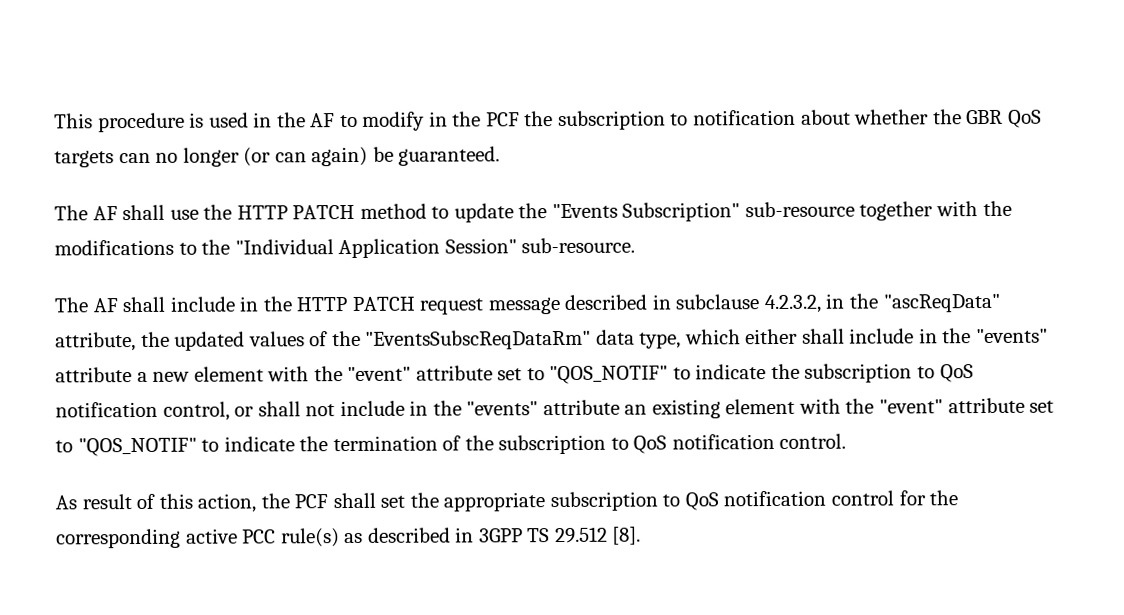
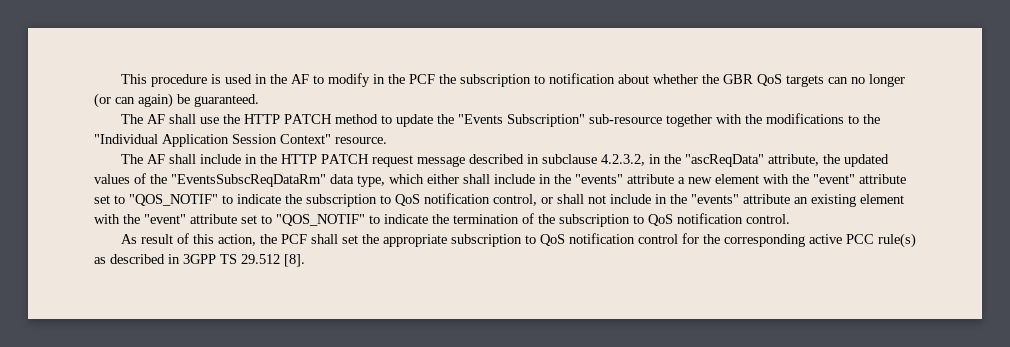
- The AF shall use the HTTP PATCH method to update the "Events Subscription" sub-resource together with the modifications to the "Individual Application Session" sub-resource.
+ The AF shall use the HTTP PATCH method to update the "Events Subscription" sub-resource together with the modifications to the "Individual Application Session Context" resource.

